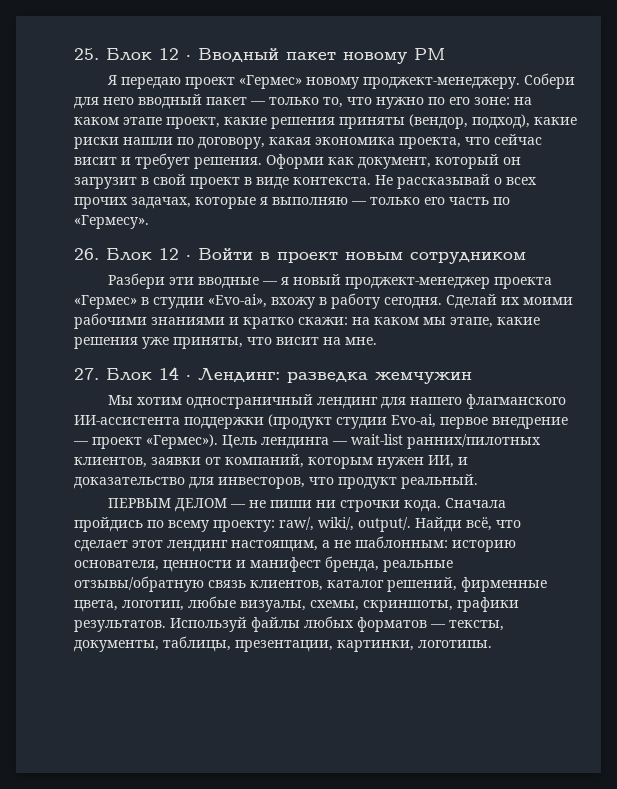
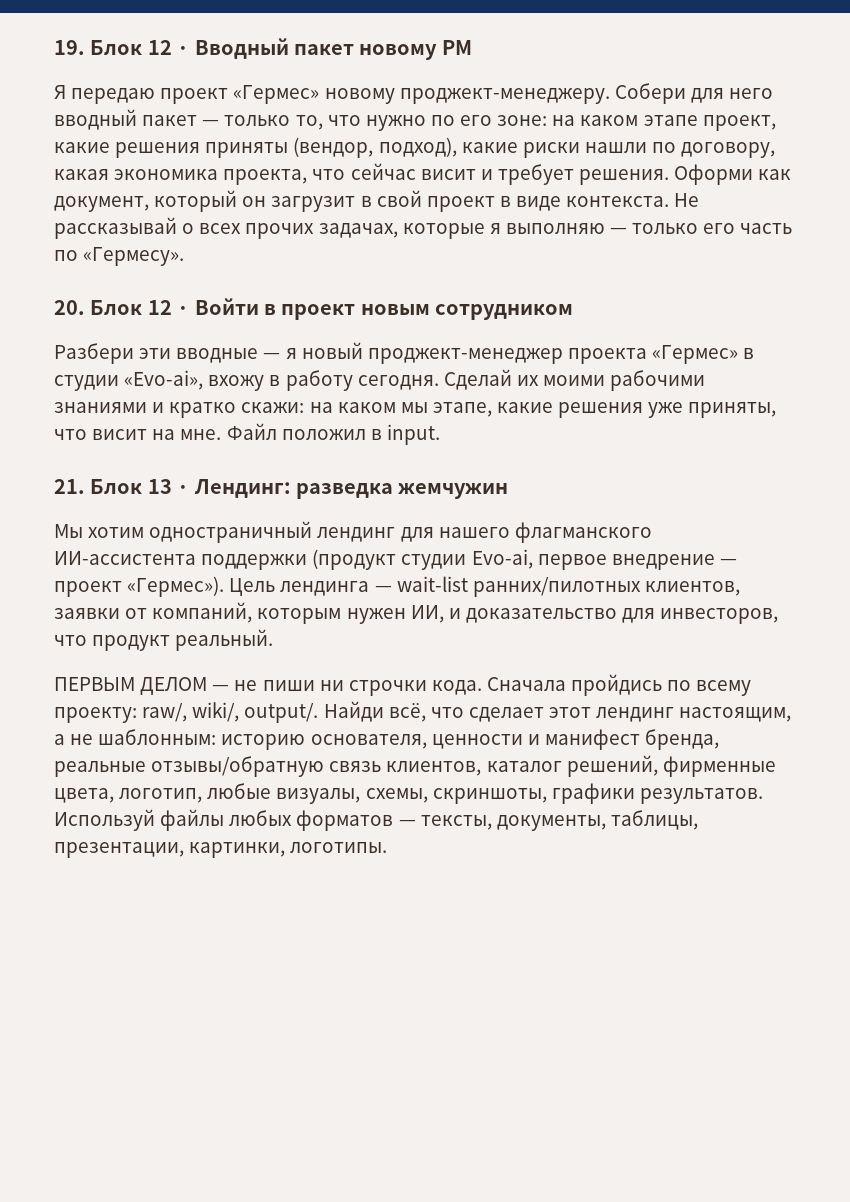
- 25. Блок 12 · Вводный пакет новому РМ
+ 19. Блок 12 · Вводный пакет новому РМ
- 26. Блок 12 · Войти в проект новым сотрудником
+ 20. Блок 12 · Войти в проект новым сотрудником
- Сделай их моими рабочими знаниями и кратко скажи: на каком мы этапе, какие решения уже приняты, что висит на мне.
- 27. Блок 14 · Лендинг: разведка жемчужин
+ Сделай их моими рабочими знаниями и кратко скажи: на каком мы этапе, какие решения уже приняты, что висит на мне. Файл положил в input.
+ 21. Блок 13 · Лендинг: разведка жемчужин

